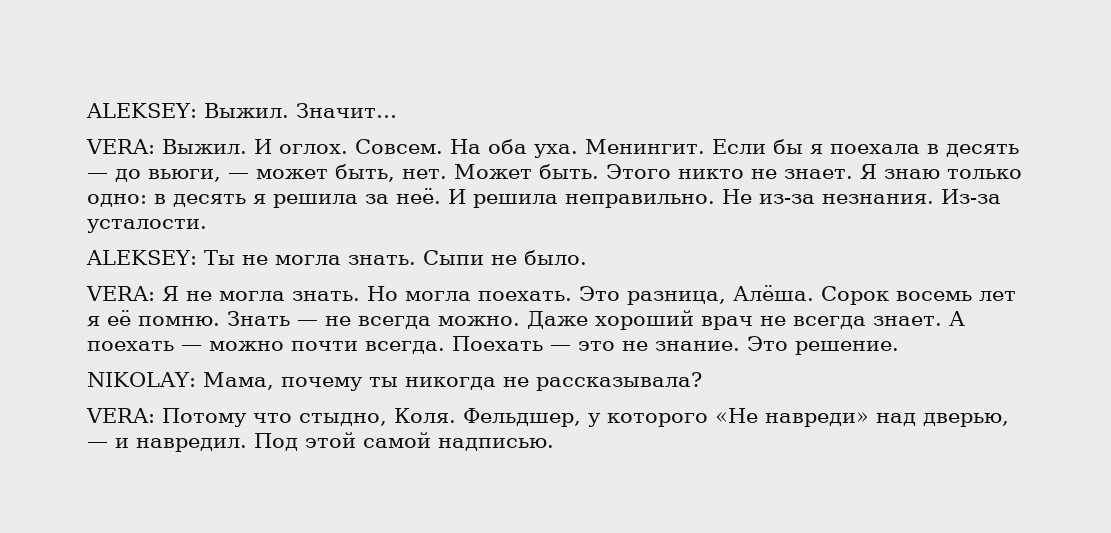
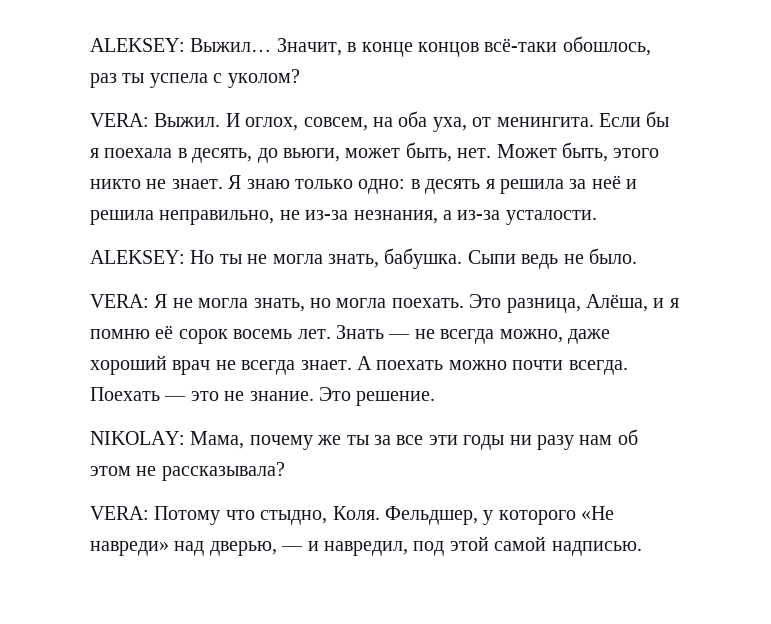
- ALEKSEY: Выжил. Значит…
- VERA: Выжил. И оглох. Совсем. На оба уха. Менингит.
+ ALEKSEY: Выжил… Значит, в конце концов всё-таки обошлось, раз ты успела с уколом?
+ VERA: Выжил. И оглох, совсем, на оба уха, от менингита.
- Если бы я поехала в десять — до вьюги, — может быть, нет.
+ Если бы я поехала в десять, до вьюги, может быть, нет.
- Может быть. Этого никто не знает.
+ Может быть, этого никто не знает.
- Я знаю только одно: в десять я решила за неё. И решила неправильно. Не из-за незнания. Из-за усталости.
- ALEKSEY: Ты не могла знать. Сыпи не было.
+ Я знаю только одно: в десять я решила за неё и решила неправильно, не из-за незнания, а из-за усталости.
+ ALEKSEY: Но ты не могла знать, бабушка. Сыпи ведь не было.
- VERA: Я не могла знать. Но могла поехать.
+ VERA: Я не могла знать, но могла поехать.
- Это разница, Алёша. Сорок восемь лет я её помню.
+ Это разница, Алёша, и я помню её сорок восемь лет.
- Знать — не всегда можно. Даже хороший врач не всегда знает.
+ Знать — не всегда можно, даже хороший врач не всегда знает.
- А поехать — можно почти всегда.
+ А поехать можно почти всегда.
- NIKOLAY: Мама, почему ты никогда не рассказывала?
+ NIKOLAY: Мама, почему же ты за все эти годы ни разу нам об этом не рассказывала?
- Фельдшер, у которого «Не навреди» над дверью, — и навредил. Под этой самой надписью.
+ Фельдшер, у которого «Не навреди» над дверью, — и навредил, под этой самой надписью.

